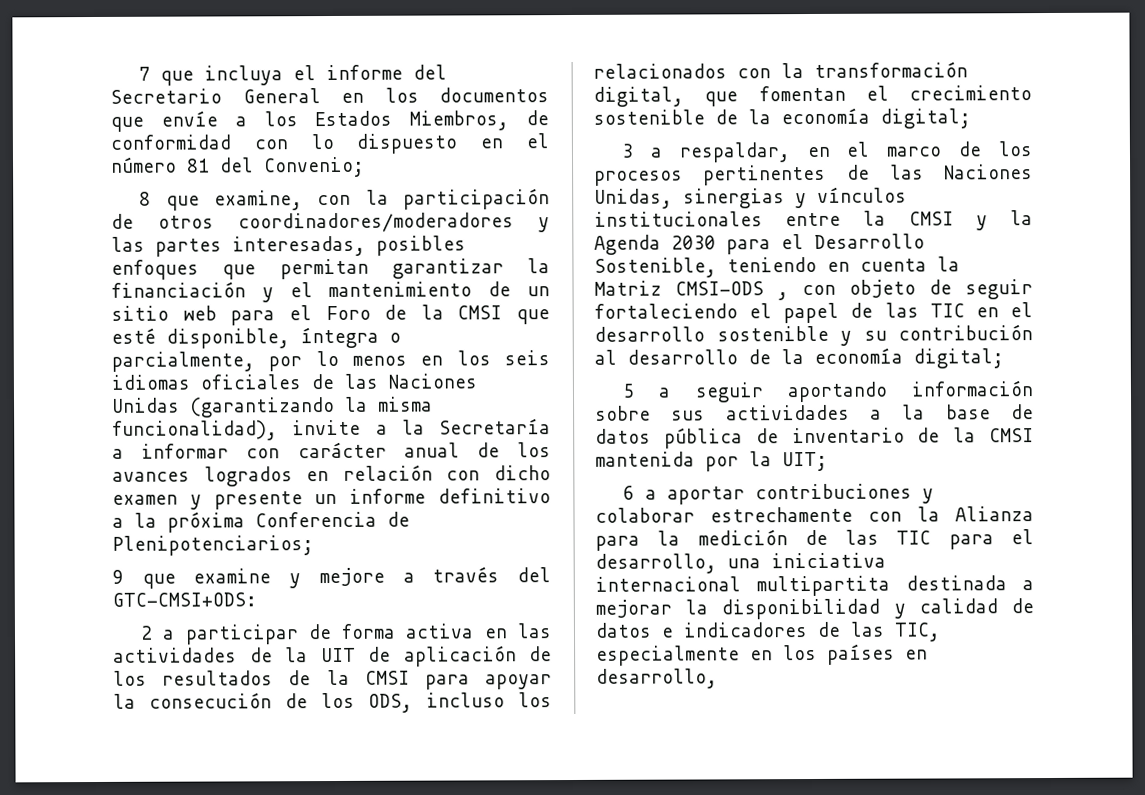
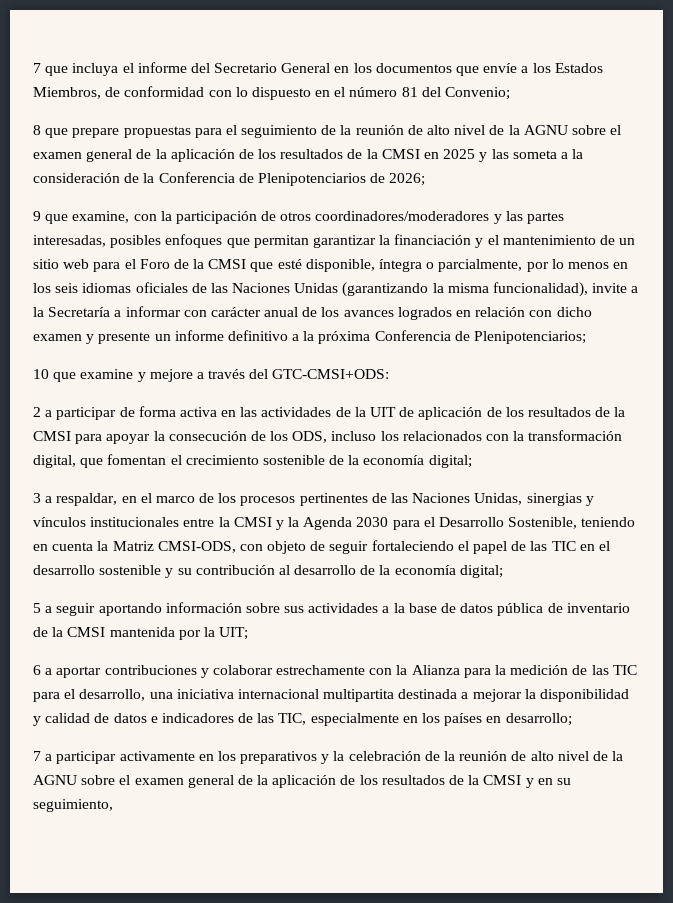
- 8 que examine, con la participación de otros coordinadores/moderadores y las partes interesadas, posibles enfoques que permitan garantizar la financiación y el mantenimiento de un sitio web para el Foro de la CMSI que esté disponible, íntegra o parcialmente, por lo menos en los seis idiomas oficiales de las Naciones Unidas (garantizando la misma funcionalidad), invite a la Secretaría a informar con carácter anual de los avances logrados en relación con dicho examen y presente un informe definitivo a la próxima Conferencia de Plenipotenciarios;
+ 8 que prepare propuestas para el seguimiento de la reunión de alto nivel de la AGNU sobre el examen general de la aplicación de los resultados de la CMSI en 2025 y las someta a la consideración de la Conferencia de Plenipotenciarios de 2026;
+ 9 que examine, con la participación de otros coordinadores/moderadores y las partes interesadas, posibles enfoques que permitan garantizar la financiación y el mantenimiento de un sitio web para el Foro de la CMSI que esté disponible, íntegra o parcialmente, por lo menos en los seis idiomas oficiales de las Naciones Unidas (garantizando la misma funcionalidad), invite a la Secretaría a informar con carácter anual de los avances logrados en relación con dicho examen y presente un informe definitivo a la próxima Conferencia de Plenipotenciarios;
- 9 que examine y mejore a través del GTC-CMSI+ODS:
+ 10 que examine y mejore a través del GTC-CMSI+ODS:
- 3 a respaldar, en el marco de los procesos pertinentes de las Naciones Unidas, sinergias y vínculos institucionales entre la CMSI y la Agenda 2030 para el Desarrollo Sostenible, teniendo en cuenta la Matriz CMSI-ODS , con objeto de seguir fortaleciendo el papel de las TIC en el desarrollo sostenible y su contribución al desarrollo de la economía digital;
+ 3 a respaldar, en el marco de los procesos pertinentes de las Naciones Unidas, sinergias y vínculos institucionales entre la CMSI y la Agenda 2030 para el Desarrollo Sostenible, teniendo en cuenta la Matriz CMSI-ODS, con objeto de seguir fortaleciendo el papel de las TIC en el desarrollo sostenible y su contribución al desarrollo de la economía digital;
- 6 a aportar contribuciones y colaborar estrechamente con la Alianza para la medición de las TIC para el desarrollo, una iniciativa internacional multipartita destinada a mejorar la disponibilidad y calidad de datos e indicadores de las TIC, especialmente en los países en desarrollo,
+ 6 a aportar contribuciones y colaborar estrechamente con la Alianza para la medición de las TIC para el desarrollo, una iniciativa internacional multipartita destinada a mejorar la disponibilidad y calidad de datos e indicadores de las TIC, especialmente en los países en desarrollo;
+ 7 a participar activamente en los preparativos y la celebración de la reunión de alto nivel de la AGNU sobre el examen general de la aplicación de los resultados de la CMSI y en su seguimiento,

